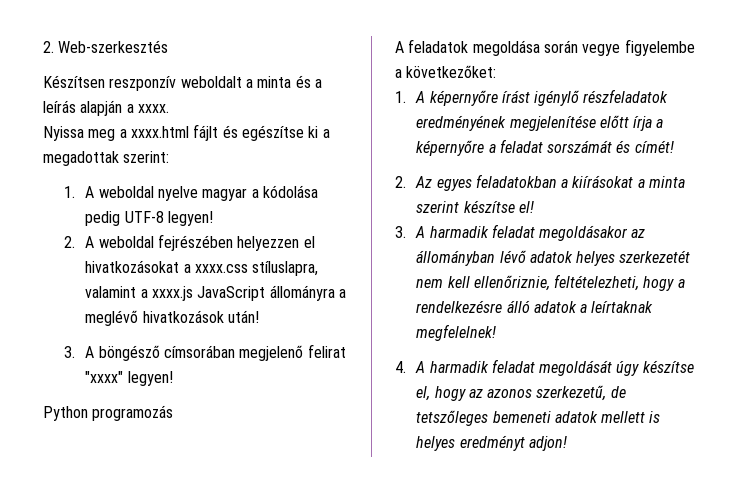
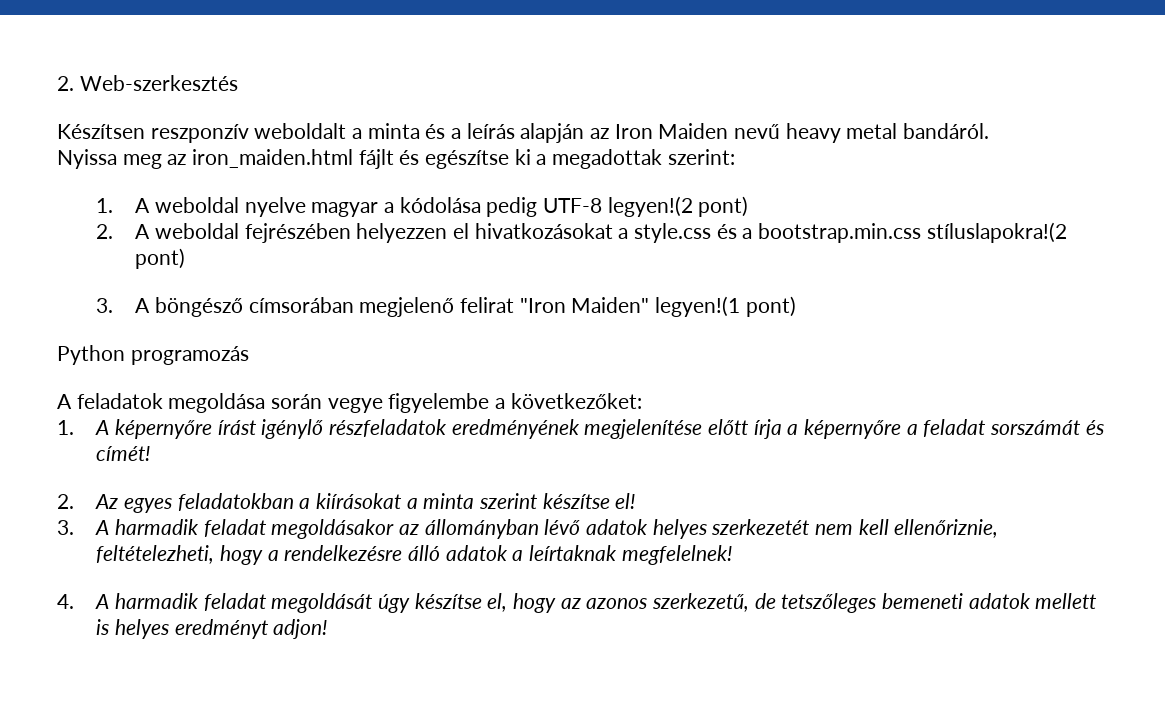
- Készítsen reszponzív weboldalt a minta és a leírás alapján a xxxx.
+ Készítsen reszponzív weboldalt a minta és a leírás alapján az Iron Maiden nevű heavy metal bandáról.
- Nyissa meg a xxxx.html fájlt és egészítse ki a megadottak szerint:
+ Nyissa meg az iron_maiden.html fájlt és egészítse ki a megadottak szerint:
- 1. A weboldal nyelve magyar a kódolása pedig UTF-8 legyen!
+ 1. A weboldal nyelve magyar a kódolása pedig UTF-8 legyen!(2 pont)
- 2. A weboldal fejrészében helyezzen el hivatkozásokat a xxxx.css stíluslapra, valamint a xxxx.js JavaScript állományra a meglévő hivatkozások után!
+ 2. A weboldal fejrészében helyezzen el hivatkozásokat a style.css és a bootstrap.min.css stíluslapokra!(2 pont)
- 3. A böngésző címsorában megjelenő felirat "xxxx" legyen!
+ 3. A böngésző címsorában megjelenő felirat "Iron Maiden" legyen!(1 pont)

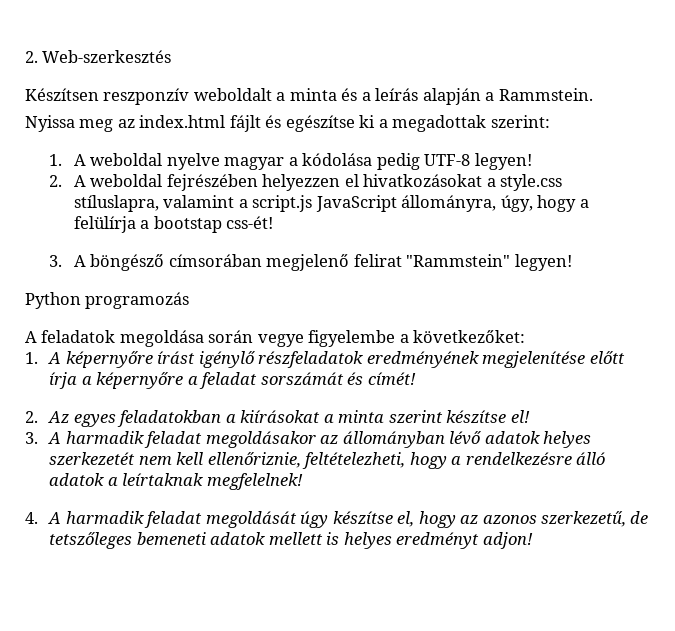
- Készítsen reszponzív weboldalt a minta és a leírás alapján az Iron Maiden nevű heavy metal bandáról.
+ Készítsen reszponzív weboldalt a minta és a leírás alapján a Rammstein.
- Nyissa meg az iron_maiden.html fájlt és egészítse ki a megadottak szerint:
+ Nyissa meg az index.html fájlt és egészítse ki a megadottak szerint:
- 1. A weboldal nyelve magyar a kódolása pedig UTF-8 legyen!(2 pont)
+ 1. A weboldal nyelve magyar a kódolása pedig UTF-8 legyen!
- 2. A weboldal fejrészében helyezzen el hivatkozásokat a style.css és a bootstrap.min.css stíluslapokra!(2 pont)
+ 2. A weboldal fejrészében helyezzen el hivatkozásokat a style.css stíluslapra, valamint a script.js JavaScript állományra, úgy, hogy a felülírja a bootstap css-ét!
- 3. A böngésző címsorában megjelenő felirat "Iron Maiden" legyen!(1 pont)
+ 3. A böngésző címsorában megjelenő felirat "Rammstein" legyen!

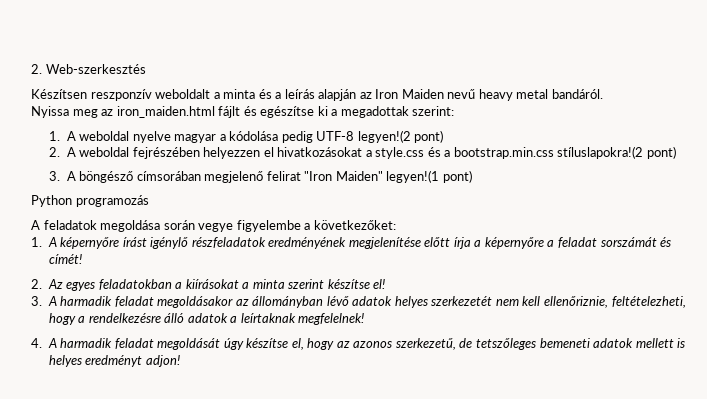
- Készítsen reszponzív weboldalt a minta és a leírás alapján a Rammstein.
+ Készítsen reszponzív weboldalt a minta és a leírás alapján az Iron Maiden nevű heavy metal bandáról.
- Nyissa meg az index.html fájlt és egészítse ki a megadottak szerint:
+ Nyissa meg az iron_maiden.html fájlt és egészítse ki a megadottak szerint:
- 1. A weboldal nyelve magyar a kódolása pedig UTF-8 legyen!
+ 1. A weboldal nyelve magyar a kódolása pedig UTF-8 legyen!(2 pont)
- 2. A weboldal fejrészében helyezzen el hivatkozásokat a style.css stíluslapra, valamint a script.js JavaScript állományra, úgy, hogy a felülírja a bootstap css-ét!
+ 2. A weboldal fejrészében helyezzen el hivatkozásokat a style.css és a bootstrap.min.css stíluslapokra!(2 pont)
- 3. A böngésző címsorában megjelenő felirat "Rammstein" legyen!
+ 3. A böngésző címsorában megjelenő felirat "Iron Maiden" legyen!(1 pont)

